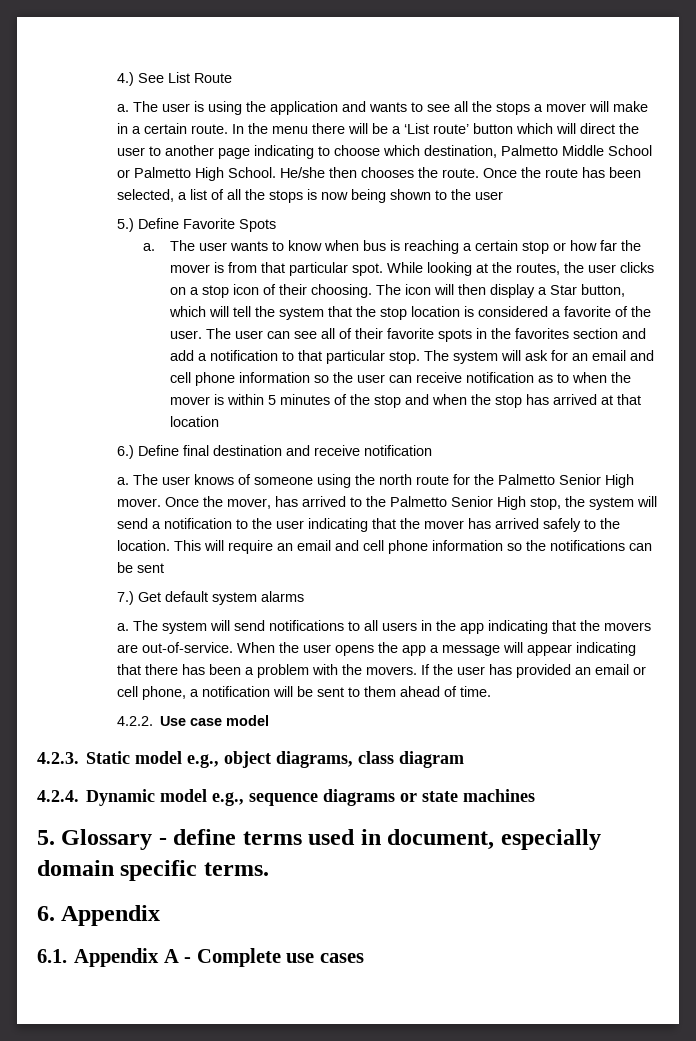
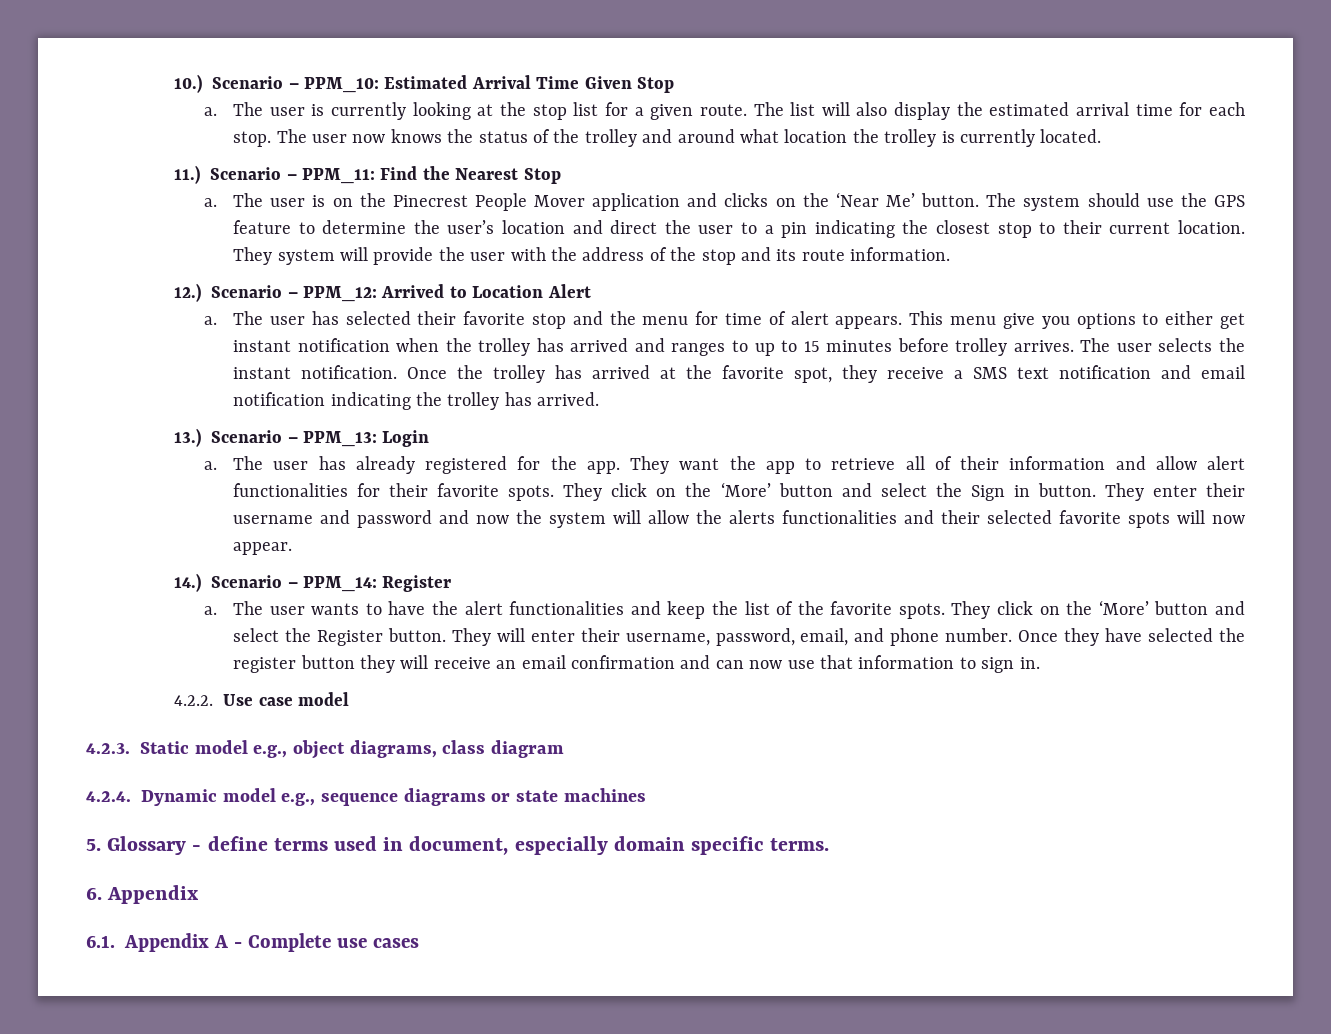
- 4.) See List Route
- a. The user is using the application and wants to see all the stops a mover will make in a certain route. In the menu there will be a ‘List route’ button which will direct the user to another page indicating to choose which destination, Palmetto Middle School or Palmetto High School. He/she then chooses the route. Once the route has been selected, a list of all the stops is now being shown to the user
- 5.) Define Favorite Spots
+ 10.) Scenario – PPM_10: Estimated Arrival Time Given Stop
+ a. The user is currently looking at the stop list for a given route. The list will also display the estimated arrival time for each stop. The user now knows the status of the trolley and around what location the trolley is currently located.
+ 11.) Scenario – PPM_11: Find the Nearest Stop
+ a. The user is on the Pinecrest People Mover application and clicks on the ‘Near Me’ button. The system should use the GPS feature to determine the user’s location and direct the user to a pin indicating the closest stop to their current location. They system will provide the user with the address of the stop and its route information.
+ 12.) Scenario – PPM_12: Arrived to Location Alert
+ a. The user has selected their favorite stop and the menu for time of alert appears. This menu give you options to either get instant notification when the trolley has arrived and ranges to up to 15 minutes before trolley arrives. The user selects the instant notification. Once the trolley has arrived at the favorite spot, they receive a SMS text notification and email notification indicating the trolley has arrived.
+ 13.) Scenario – PPM_13: Login
+ a. The user has already registered for the app. They want the app to retrieve all of their information and allow alert functionalities for their favorite spots. They click on the ‘More’ button and select the Sign in button. They enter their username and password and now the system will allow the alerts functionalities and their selected favorite spots will now appear.
+ 14.) Scenario – PPM_14: Register
- The user wants to know when bus is reaching a certain stop or how far the mover is from that particular spot. While looking at the routes, the user clicks on a stop icon of their choosing. The icon will then display a Star button, which will tell the system that the stop location is considered a favorite of the user. The user can see all of their favorite spots in the favorites section and add a notification to that particular stop. The system will ask for an email and cell phone information so the user can receive notification as to when the mover is within 5 minutes of the stop and when the stop has arrived at that location
- 6.) Define final destination and receive notification
- a. The user knows of someone using the north route for the Palmetto Senior High mover. Once the mover, has arrived to the Palmetto Senior High stop, the system will send a notification to the user indicating that the mover has arrived safely to the location. This will require an email and cell phone information so the notifications can be sent
- 7.) Get default system alarms
- a. The system will send notifications to all users in the app indicating that the movers are out-of-service. When the user opens the app a message will appear indicating that there has been a problem with the movers. If the user has provided an email or cell phone, a notification will be sent to them ahead of time.
+ The user wants to have the alert functionalities and keep the list of the favorite spots. They click on the ‘More’ button and select the Register button. They will enter their username, password, email, and phone number. Once they have selected the register button they will receive an email confirmation and can now use that information to sign in.

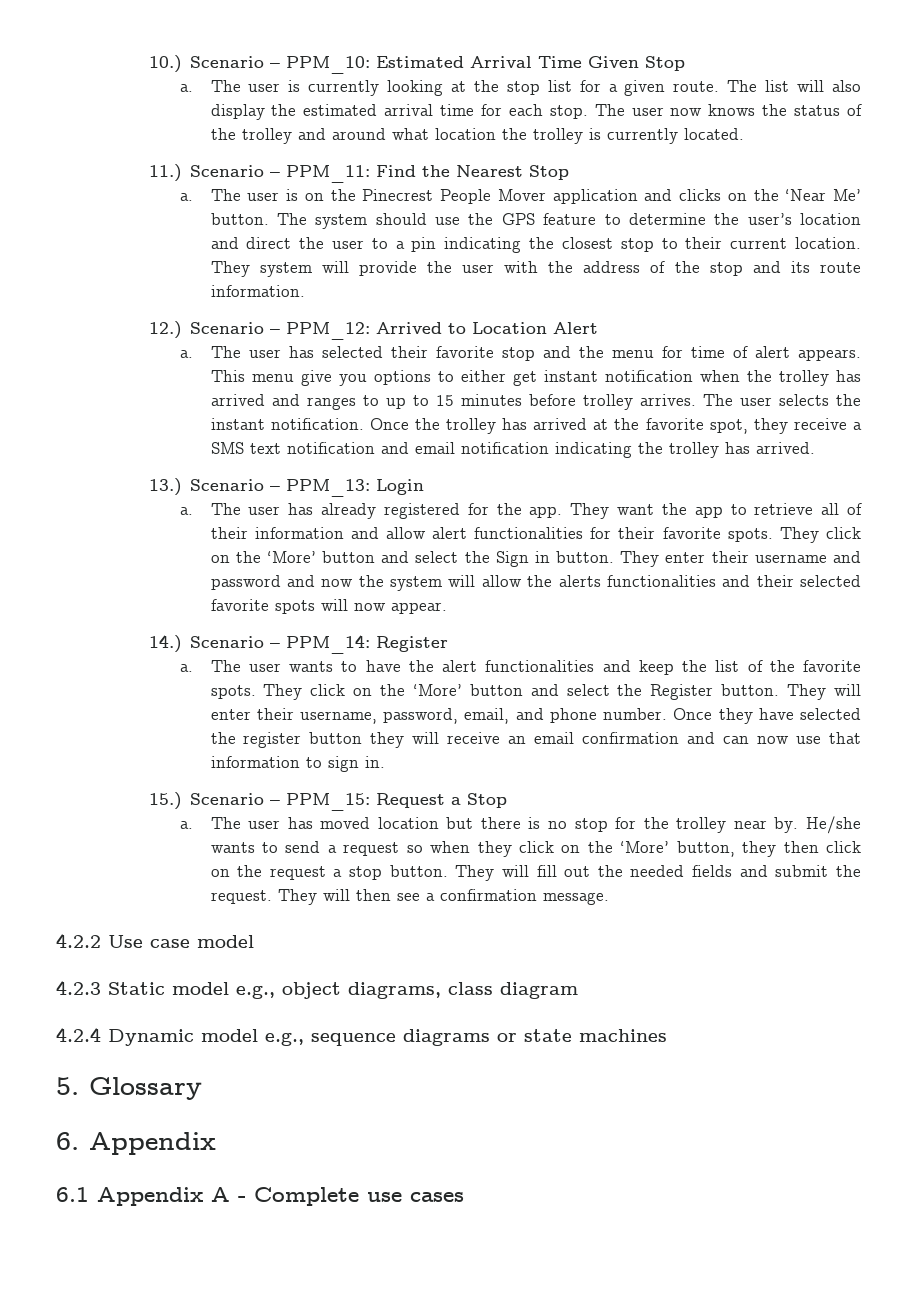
- 4.2.2. Use case model
+ 15.) Scenario – PPM_15: Request a Stop
+ a. The user has moved location but there is no stop for the trolley near by. He/she wants to send a request so when they click on the ‘More’ button, they then click on the request a stop button. They will fill out the needed fields and submit the request. They will then see a confirmation message.
+ 4.2.2 Use case model
- 4.2.3. Static model e.g., object diagrams, class diagram
+ 4.2.3 Static model e.g., object diagrams, class diagram
- 4.2.4. Dynamic model e.g., sequence diagrams or state machines
+ 4.2.4 Dynamic model e.g., sequence diagrams or state machines
- 5. Glossary - define terms used in document, especially domain specific terms.
+ 5. Glossary
- 6.1. Appendix A - Complete use cases
+ 6.1 Appendix A - Complete use cases

